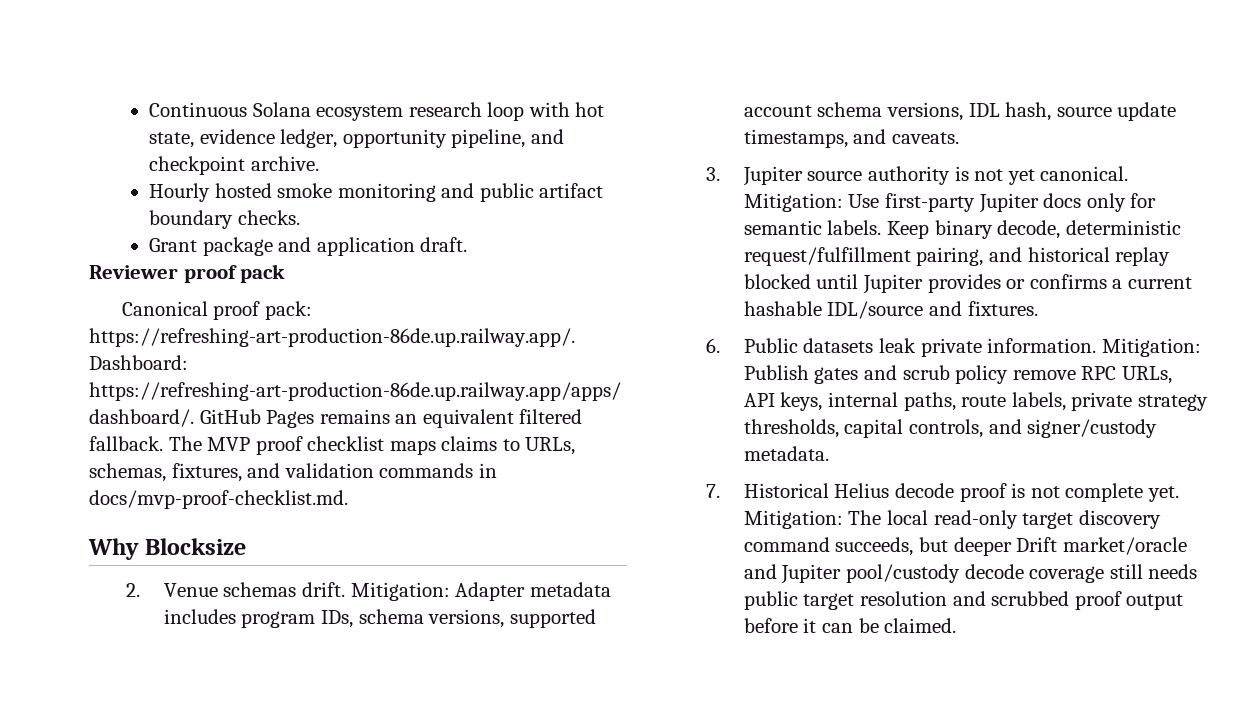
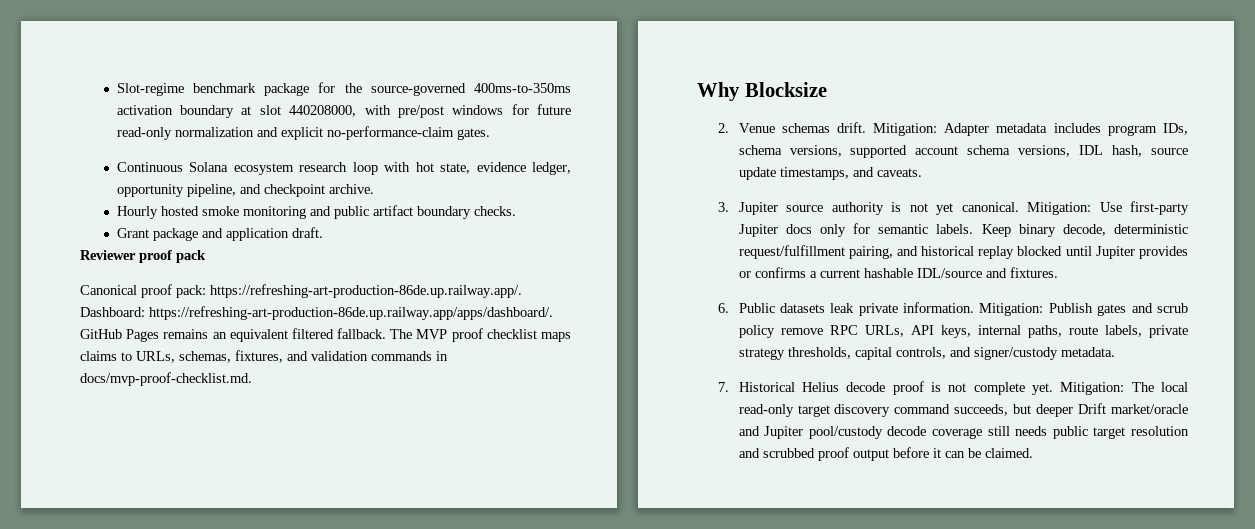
+ Slot-regime benchmark package for the source-governed 400ms-to-350ms activation boundary at slot 440208000, with pre/post windows for future read-only normalization and explicit no-performance-claim gates.

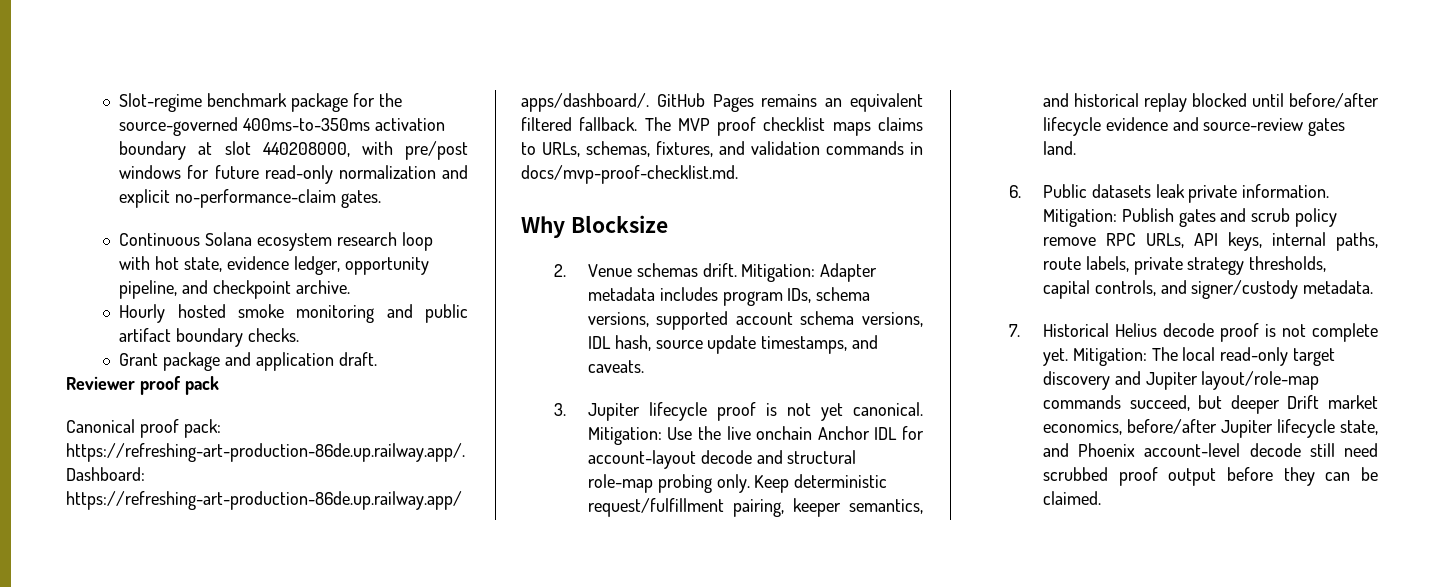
- 3. Jupiter source authority is not yet canonical.
+ 3. Jupiter lifecycle proof is not yet canonical.
- Mitigation: Use first-party Jupiter docs only for semantic labels. Keep binary decode, deterministic request/fulfillment pairing, and historical replay blocked until Jupiter provides or confirms a current hashable IDL/source and fixtures.
+ Mitigation: Use the live onchain Anchor IDL for account-layout decode and structural role-map probing only. Keep deterministic request/fulfillment pairing, keeper semantics, and historical replay blocked until before/after lifecycle evidence and source-review gates land.
- Mitigation: The local read-only target discovery command succeeds, but deeper Drift market/oracle and Jupiter pool/custody decode coverage still needs public target resolution and scrubbed proof output before it can be claimed.
+ Mitigation: The local read-only target discovery and Jupiter layout/role-map commands succeed, but deeper Drift market economics, before/after Jupiter lifecycle state, and Phoenix account-level decode still need scrubbed proof output before they can be claimed.

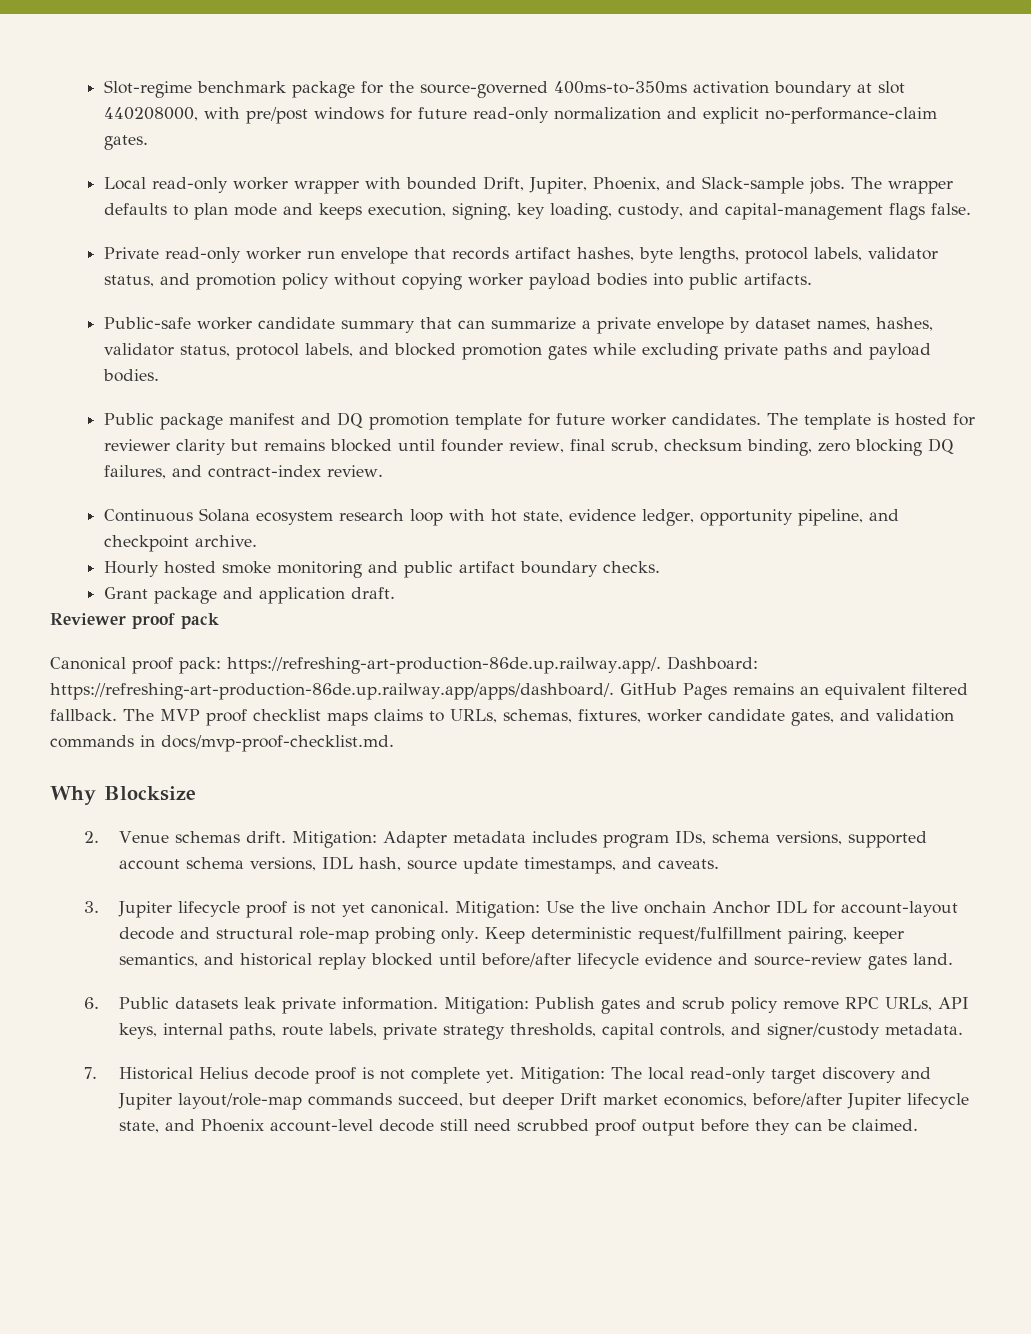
+ Local read-only worker wrapper with bounded Drift, Jupiter, Phoenix, and Slack-sample jobs. The wrapper defaults to plan mode and keeps execution, signing, key loading, custody, and capital-management flags false.
+ Private read-only worker run envelope that records artifact hashes, byte lengths, protocol labels, validator status, and promotion policy without copying worker payload bodies into public artifacts.
+ Public-safe worker candidate summary that can summarize a private envelope by dataset names, hashes, validator status, protocol labels, and blocked promotion gates while excluding private paths and payload bodies.
+ Public package manifest and DQ promotion template for future worker candidates. The template is hosted for reviewer clarity but remains blocked until founder review, final scrub, checksum binding, zero blocking DQ failures, and contract-index review.
- The MVP proof checklist maps claims to URLs, schemas, fixtures, and validation commands in docs/mvp-proof-checklist.md.
+ The MVP proof checklist maps claims to URLs, schemas, fixtures, worker candidate gates, and validation commands in docs/mvp-proof-checklist.md.

